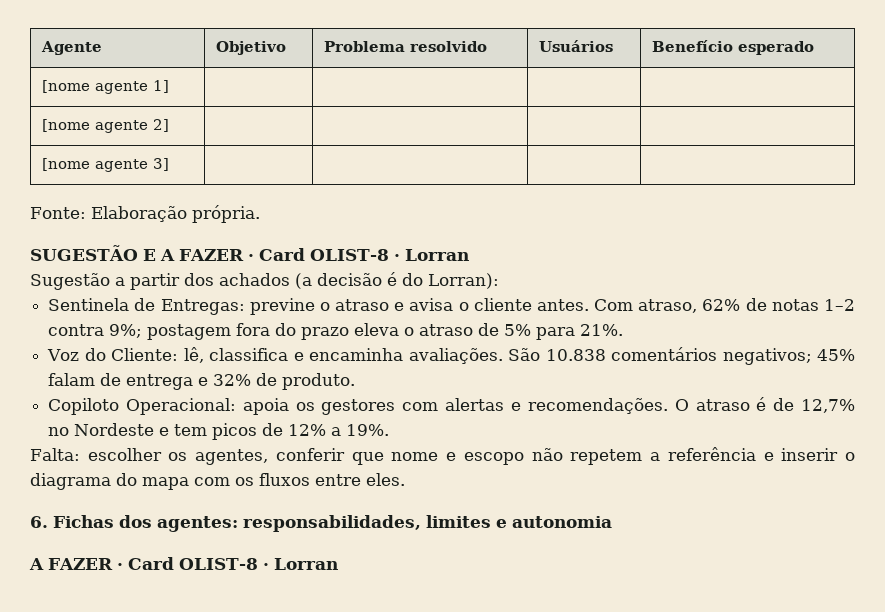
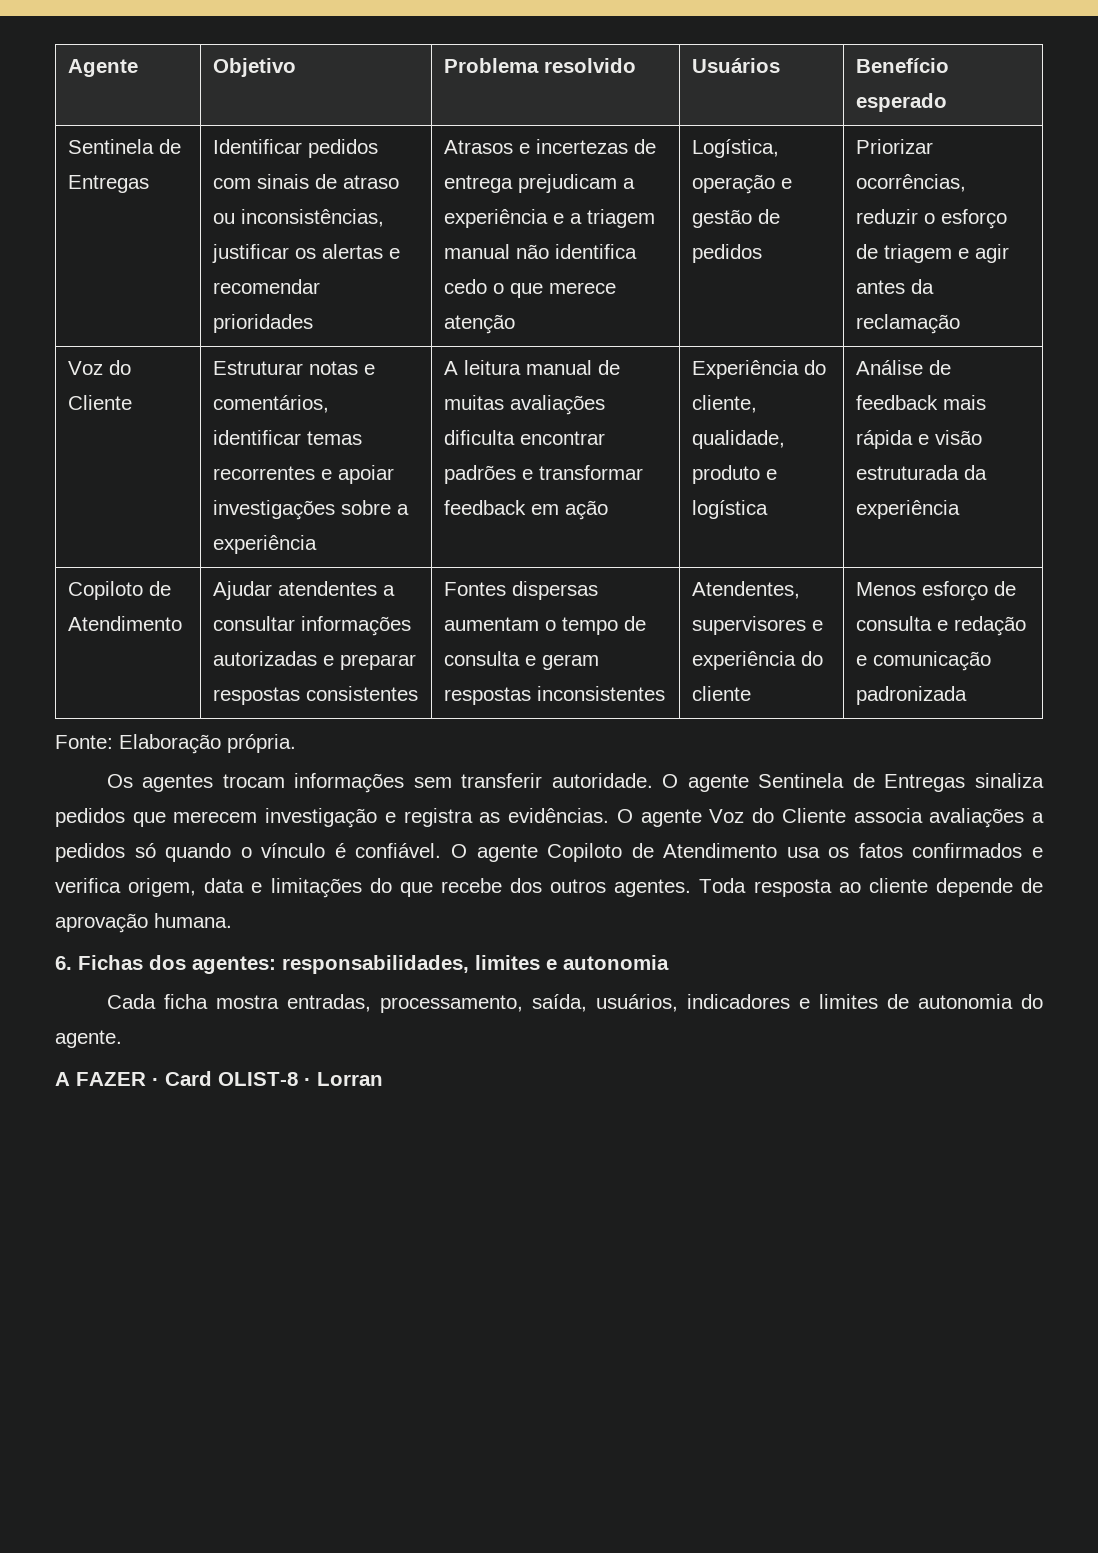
- [nome agente 1] | | | |
- [nome agente 2] | | | |
- [nome agente 3] | | | |
+ Sentinela de Entregas | Identificar pedidos com sinais de atraso ou inconsistências, justificar os alertas e recomendar prioridades | Atrasos e incertezas de entrega prejudicam a experiência e a triagem manual não identifica cedo o que merece atenção | Logística, operação e gestão de pedidos | Priorizar ocorrências, reduzir o esforço de triagem e agir antes da reclamação
+ Voz do Cliente | Estruturar notas e comentários, identificar temas recorrentes e apoiar investigações sobre a experiência | A leitura manual de muitas avaliações dificulta encontrar padrões e transformar feedback em ação | Experiência do cliente, qualidade, produto e logística | Análise de feedback mais rápida e visão estruturada da experiência
+ Copiloto de Atendimento | Ajudar atendentes a consultar informações autorizadas e preparar respostas consistentes | Fontes dispersas aumentam o tempo de consulta e geram respostas inconsistentes | Atendentes, supervisores e experiência do cliente | Menos esforço de consulta e redação e comunicação padronizada
  Fonte: Elaboração própria.
- SUGESTÃO E A FAZER · Card OLIST-8 · Lorran
- Sugestão a partir dos achados (a decisão é do Lorran):
- Sentinela de Entregas: previne o atraso e avisa o cliente antes. Com atraso, 62% de notas 1–2 contra 9%; postagem fora do prazo eleva o atraso de 5% para 21%.
- Voz do Cliente: lê, classifica e encaminha avaliações. São 10.838 comentários negativos; 45% falam de entrega e 32% de produto.
- Copiloto Operacional: apoia os gestores com alertas e recomendações. O atraso é de 12,7% no Nordeste e tem picos de 12% a 19%.
- Falta: escolher os agentes, conferir que nome e escopo não repetem a referência e inserir o diagrama do mapa com os fluxos entre eles.
+ Os agentes trocam informações sem transferir autoridade. O agente Sentinela de Entregas sinaliza pedidos que merecem investigação e registra as evidências. O agente Voz do Cliente associa avaliações a pedidos só quando o vínculo é confiável. O agente Copiloto de Atendimento usa os fatos confirmados e verifica origem, data e limitações do que recebe dos outros agentes. Toda resposta ao cliente depende de aprovação humana.
+ Cada ficha mostra entradas, processamento, saída, usuários, indicadores e limites de autonomia do agente.

